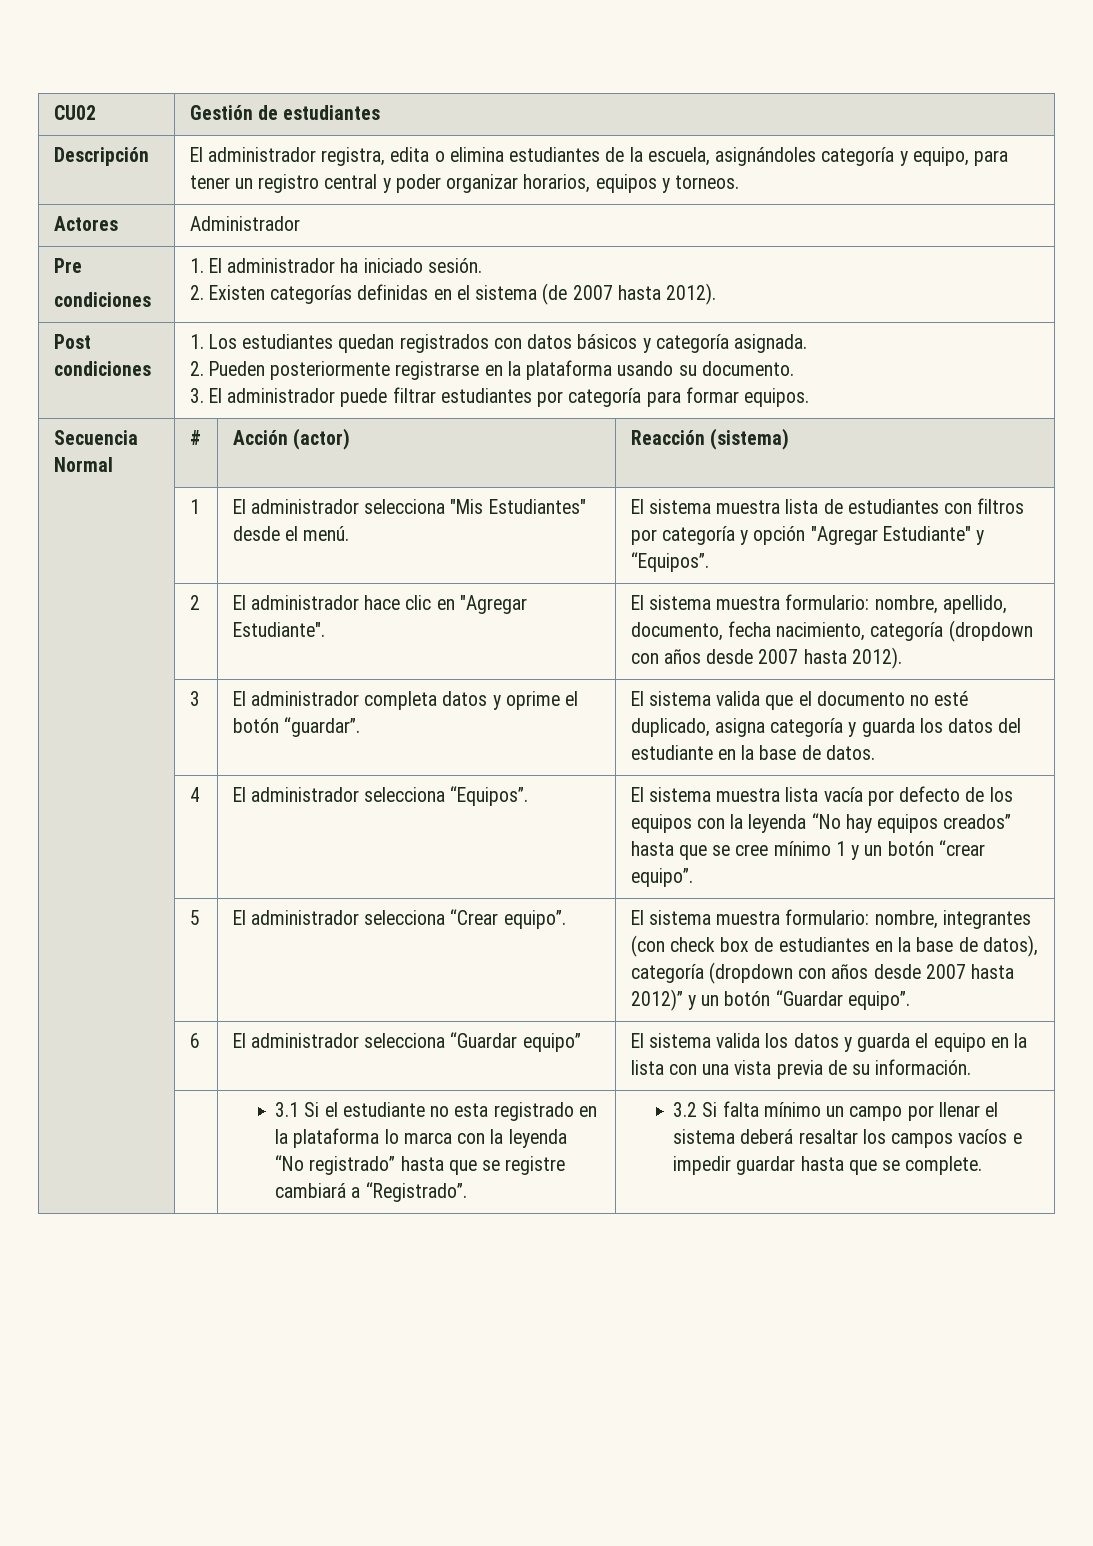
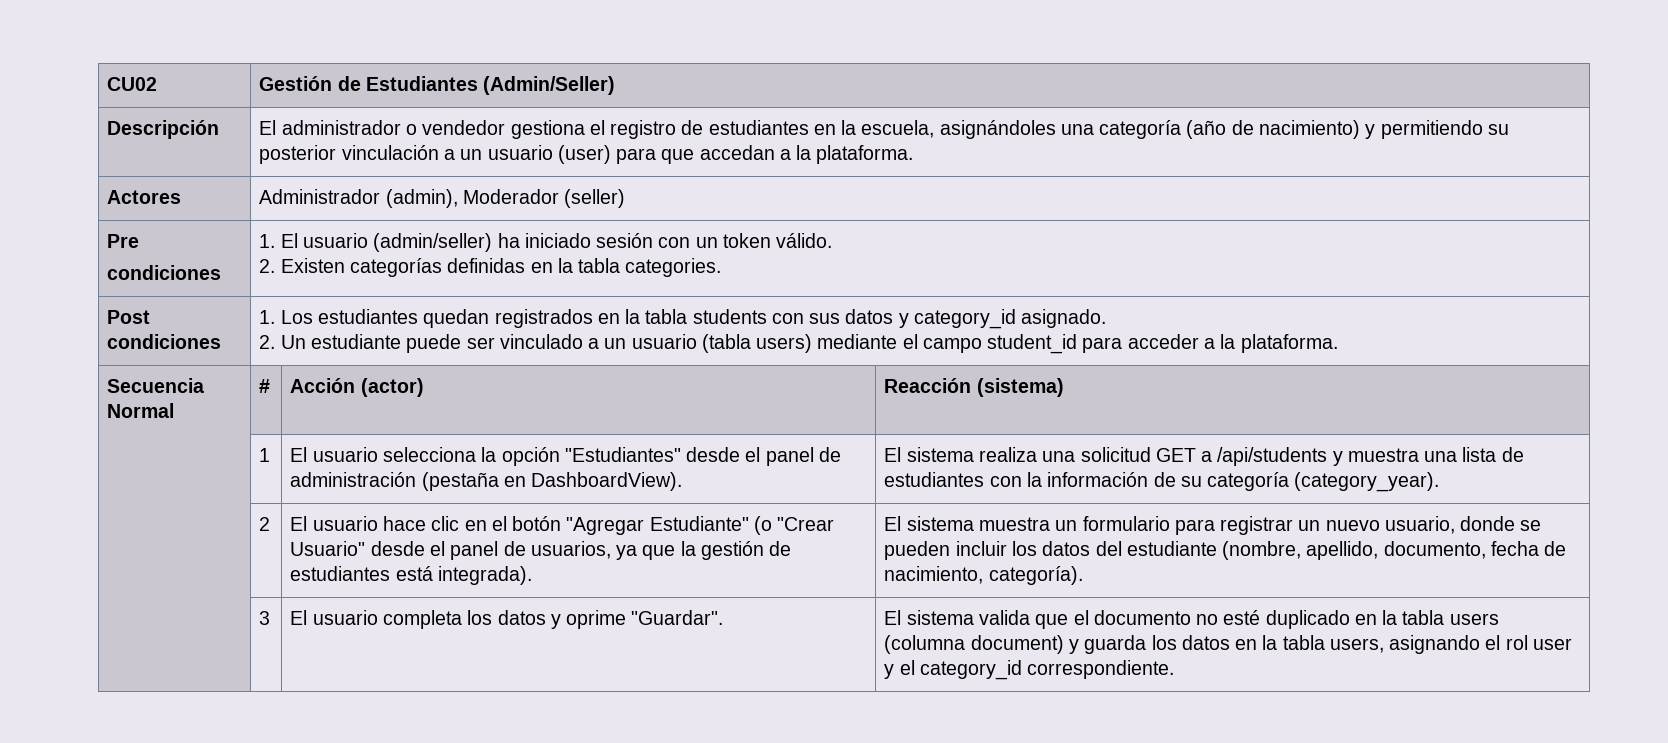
- CU02 | Gestión de estudiantes
+ CU02 | Gestión de Estudiantes (Admin/Seller)
- Descripción | El administrador registra, edita o elimina estudiantes de la escuela, asignándoles categoría y equipo, para tener un registro central y poder organizar horarios, equipos y torneos.
+ Descripción | El administrador o vendedor gestiona el registro de estudiantes en la escuela, asignándoles una categoría (año de nacimiento) y permitiendo su posterior vinculación a un usuario (user) para que accedan a la plataforma.
- Actores | Administrador
+ Actores | Administrador (admin), Moderador (seller)
  Pre
- condiciones | 1. El administrador ha iniciado sesión.
- 2. Existen categorías definidas en el sistema (de 2007 hasta 2012).
+ condiciones | 1. El usuario (admin/seller) ha iniciado sesión con un token válido.
+ 2. Existen categorías definidas en la tabla categories.
- Post condiciones | 1. Los estudiantes quedan registrados con datos básicos y categoría asignada.
- 2. Pueden posteriormente registrarse en la plataforma usando su documento.
- 3. El administrador puede filtrar estudiantes por categoría para formar equipos.
+ Post condiciones | 1. Los estudiantes quedan registrados en la tabla students con sus datos y category_id asignado.
+ 2. Un estudiante puede ser vinculado a un usuario (tabla users) mediante el campo student_id para acceder a la plataforma.
- | 1 | El administrador selecciona "Mis Estudiantes" desde el menú. | El sistema muestra lista de estudiantes con filtros por categoría y opción "Agregar Estudiante" y “Equipos”.
+ | 1 | El usuario selecciona la opción "Estudiantes" desde el panel de administración (pestaña en DashboardView). | El sistema realiza una solicitud GET a /api/students y muestra una lista de estudiantes con la información de su categoría (category_year).
- El administrador hace clic en "Agregar Estudiante". | El sistema muestra formulario: nombre, apellido, documento, fecha nacimiento, categoría (dropdown con años desde 2007 hasta 2012).
- | 3 | El administrador completa datos y oprime el botón “guardar”. | El sistema valida que el documento no esté duplicado, asigna categoría y guarda los datos del estudiante en la base de datos.
- | 4 | El administrador selecciona “Equipos”. | El sistema muestra lista vacía por defecto de los equipos con la leyenda “No hay equipos creados” hasta que se cree mínimo 1 y un botón “crear equipo”.
- | 5 | El administrador selecciona “Crear equipo”. | El sistema muestra formulario: nombre, integrantes (con check box de estudiantes en la base de datos), categoría (dropdown con años desde 2007 hasta 2012)” y un botón “Guardar equipo”.
- | 6 | El administrador selecciona “Guardar equipo” | El sistema valida los datos y guarda el equipo en la lista con una vista previa de su información.
- | | 3.1 Si el estudiante no esta registrado en la plataforma lo marca con la leyenda “No registrado” hasta que se registre cambiará a “Registrado”. | 3.2 Si falta mínimo un campo por llenar el sistema deberá resaltar los campos vacíos e impedir guardar hasta que se complete.
+ El usuario hace clic en el botón "Agregar Estudiante" (o "Crear Usuario" desde el panel de usuarios, ya que la gestión de estudiantes está integrada). | El sistema muestra un formulario para registrar un nuevo usuario, donde se pueden incluir los datos del estudiante (nombre, apellido, documento, fecha de nacimiento, categoría).
+ | 3 | El usuario completa los datos y oprime "Guardar". | El sistema valida que el documento no esté duplicado en la tabla users (columna document) y guarda los datos en la tabla users, asignando el rol user y el category_id correspondiente.

